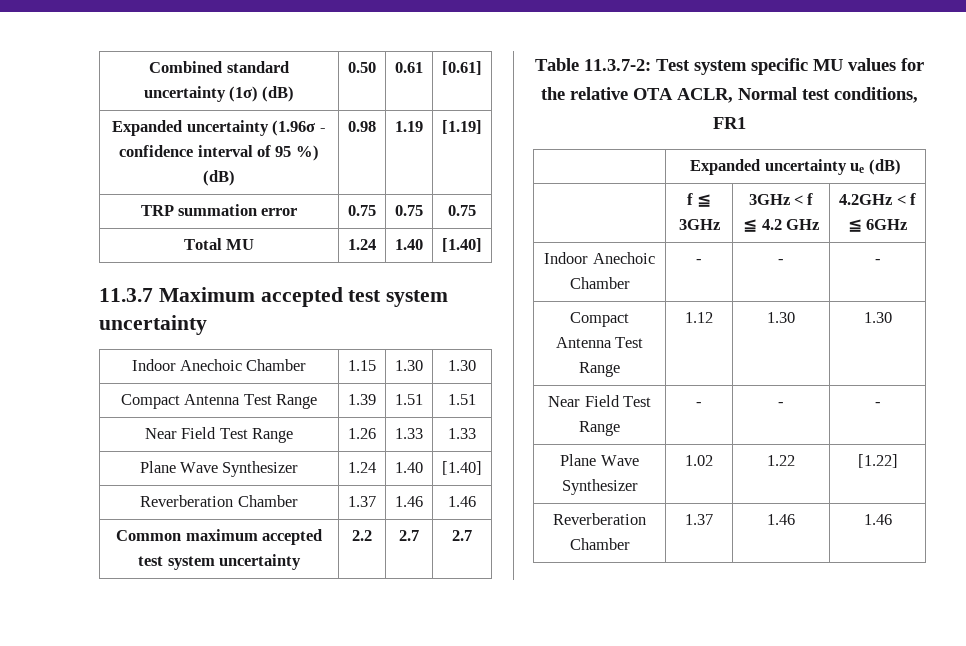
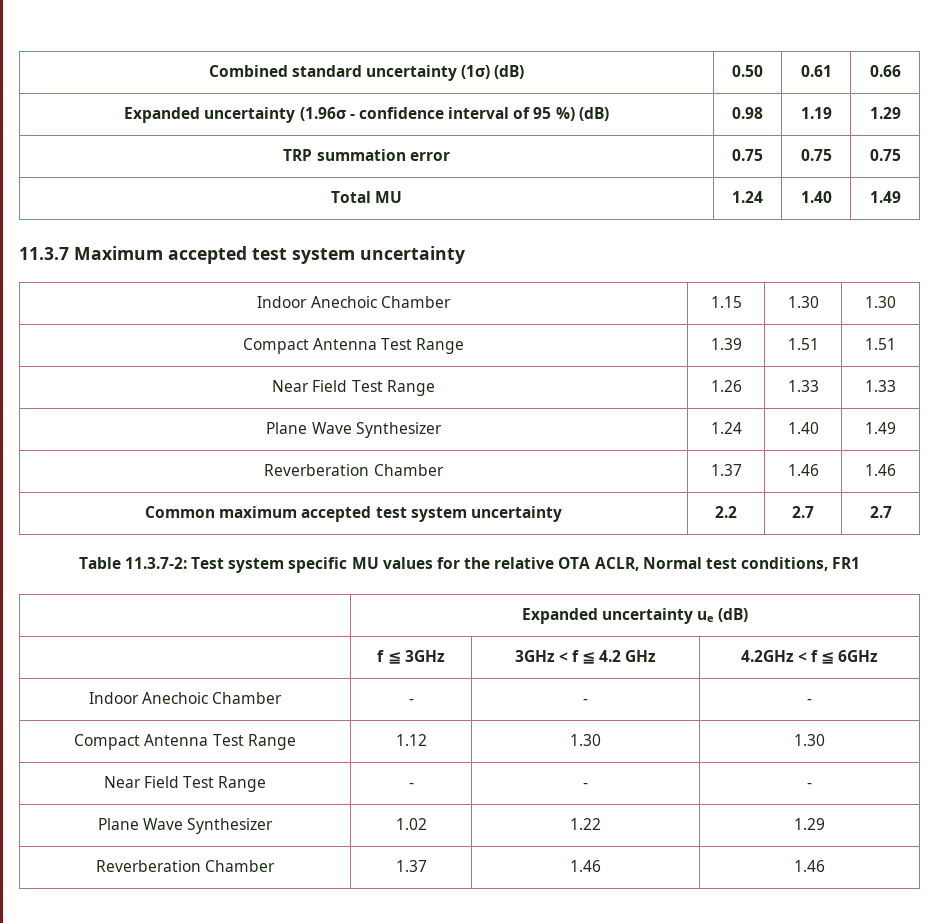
- Combined standard uncertainty (1σ) (dB) | 0.50 | 0.61 | [0.61]
+ Combined standard uncertainty (1σ) (dB) | 0.50 | 0.61 | 0.66
- Expanded uncertainty (1.96σ - confidence interval of 95 %) (dB) | 0.98 | 1.19 | [1.19]
+ Expanded uncertainty (1.96σ - confidence interval of 95 %) (dB) | 0.98 | 1.19 | 1.29
- Total MU | 1.24 | 1.40 | [1.40]
+ Total MU | 1.24 | 1.40 | 1.49
- Plane Wave Synthesizer | 1.24 | 1.40 | [1.40]
+ Plane Wave Synthesizer | 1.24 | 1.40 | 1.49
- Plane Wave Synthesizer | 1.02 | 1.22 | [1.22]
+ Plane Wave Synthesizer | 1.02 | 1.22 | 1.29

